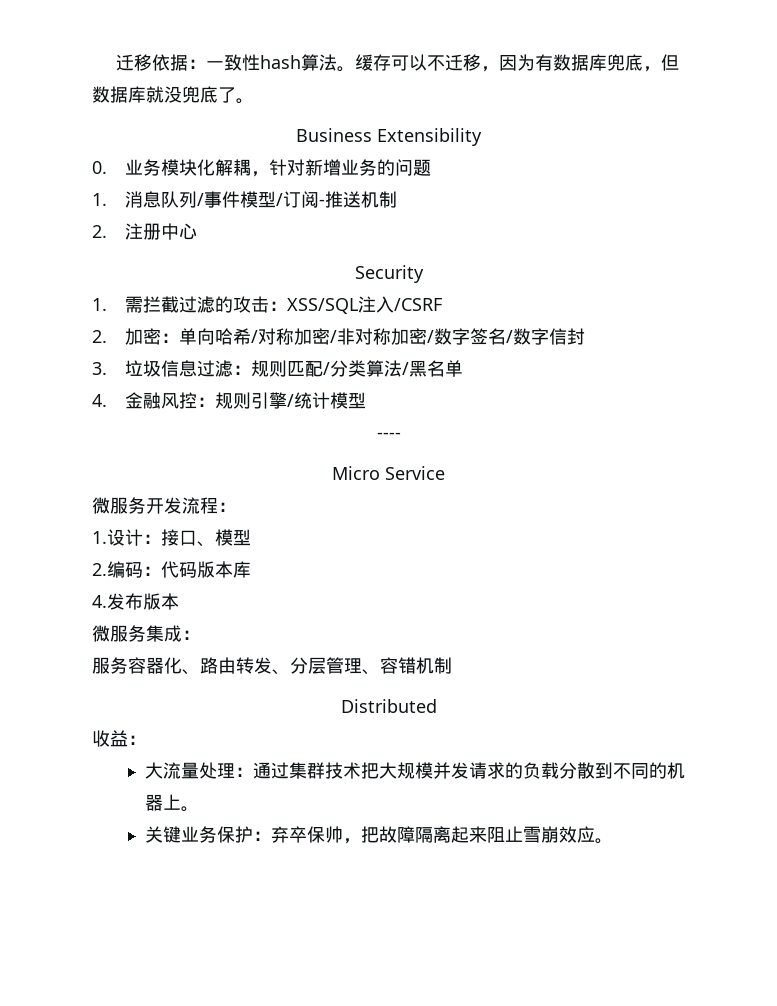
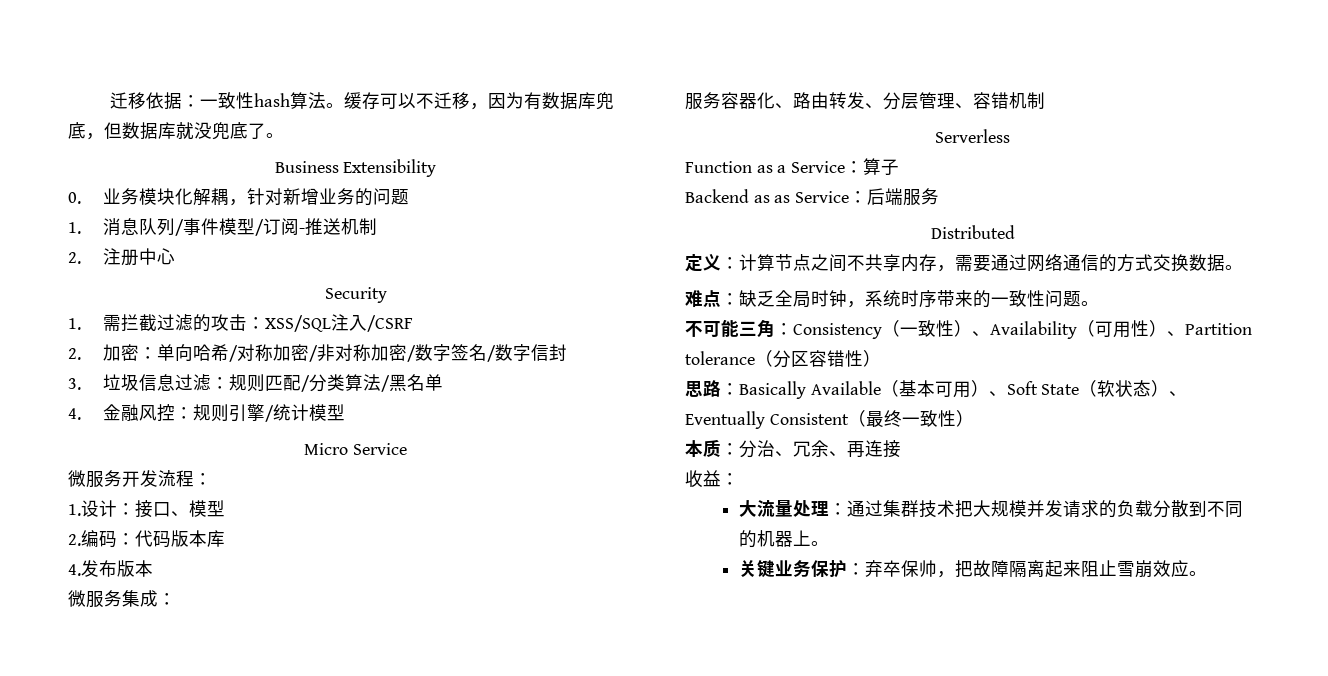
- ----
+ Serverless
+ Function as a Service：算子
+ Backend as as Service：后端服务
  Distributed
+ 定义：计算节点之间不共享内存，需要通过网络通信的方式交换数据。
+ 难点：缺乏全局时钟，系统时序带来的一致性问题。
+ 不可能三角：Consistency（一致性）、Availability（可用性）、Partition tolerance（分区容错性）
+ 思路：Basically Available（基本可用）、Soft State（软状态）、Eventually Consistent（最终一致性）
+ 本质：分治、冗余、再连接

